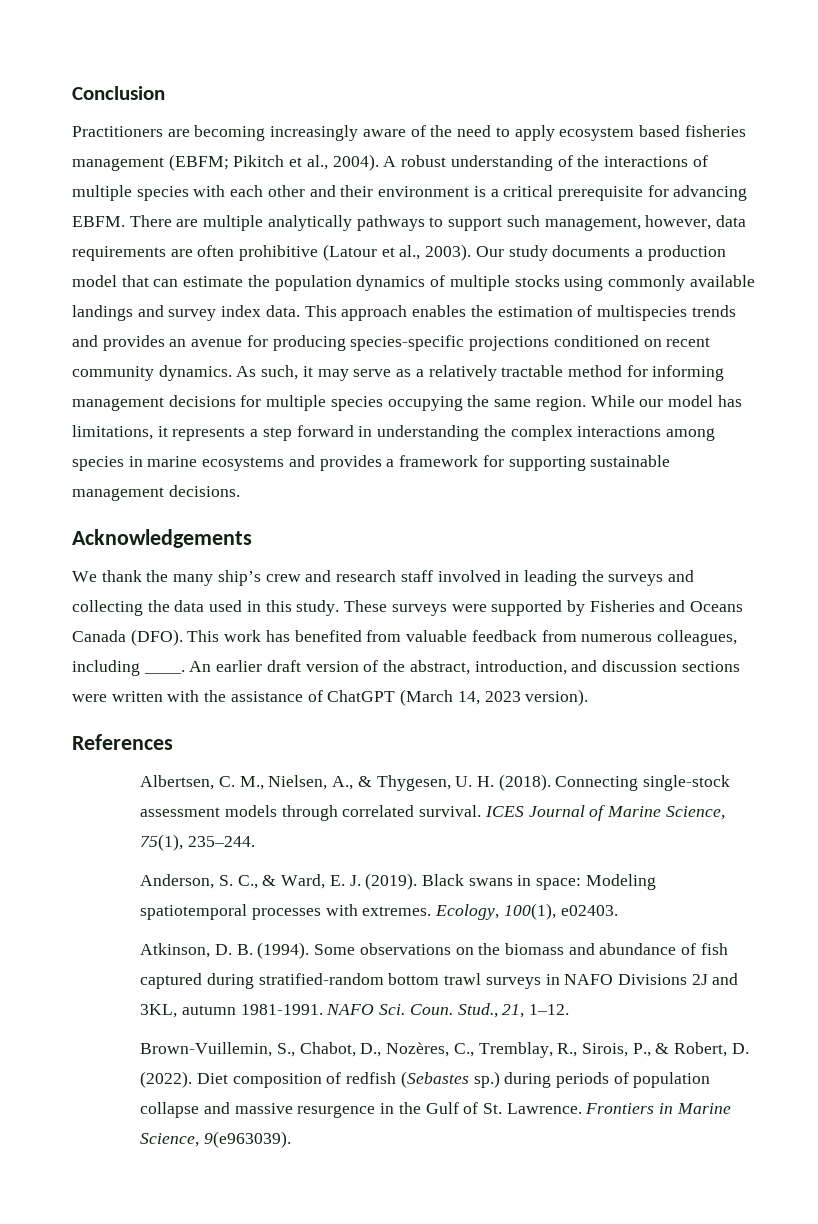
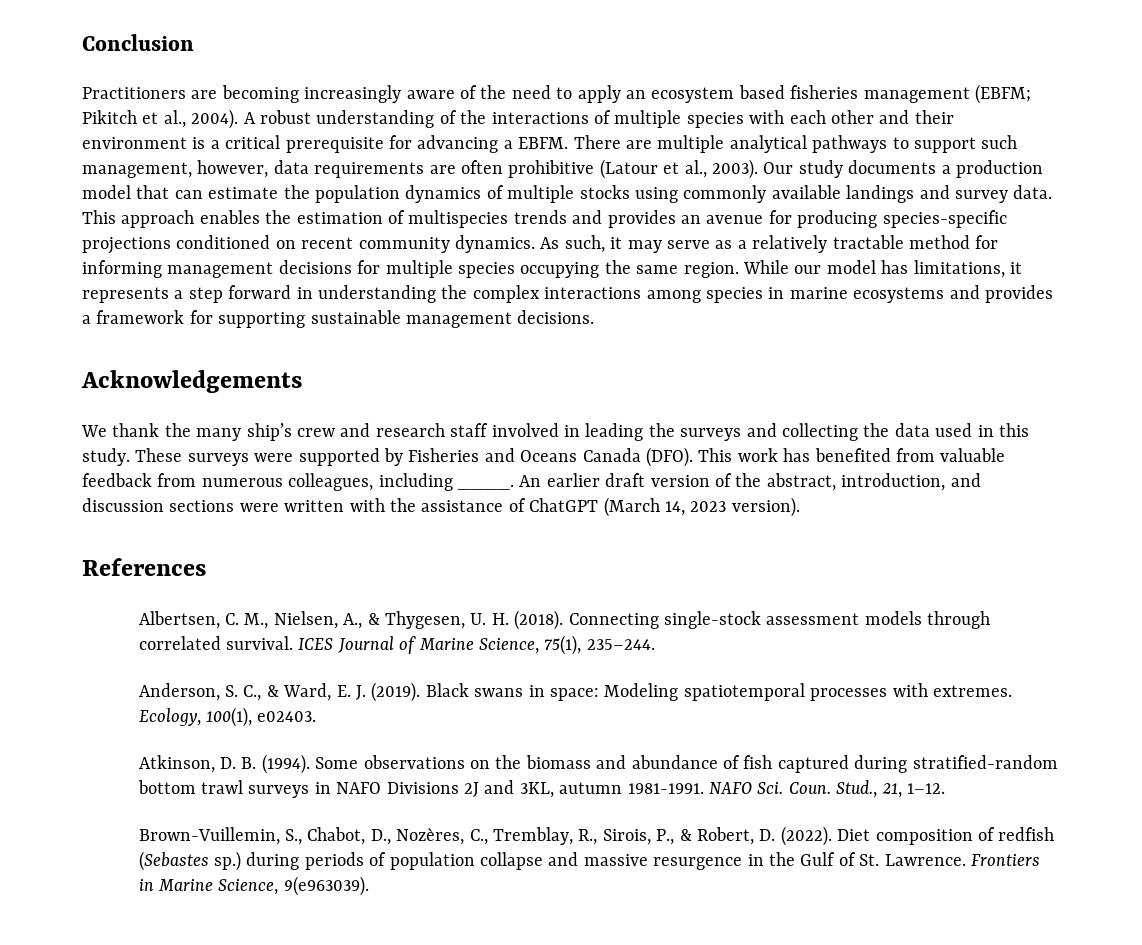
- Practitioners are becoming increasingly aware of the need to apply ecosystem based fisheries management (EBFM; Pikitch et al., 2004).
+ Practitioners are becoming increasingly aware of the need to apply an ecosystem based fisheries management (EBFM; Pikitch et al., 2004).
- A robust understanding of the interactions of multiple species with each other and their environment is a critical prerequisite for advancing EBFM.
+ A robust understanding of the interactions of multiple species with each other and their environment is a critical prerequisite for advancing a EBFM.
- There are multiple analytically pathways to support such management, however, data requirements are often prohibitive (Latour et al., 2003).
+ There are multiple analytical pathways to support such management, however, data requirements are often prohibitive (Latour et al., 2003).
- Our study documents a production model that can estimate the population dynamics of multiple stocks using commonly available landings and survey index data.
+ Our study documents a production model that can estimate the population dynamics of multiple stocks using commonly available landings and survey data.

